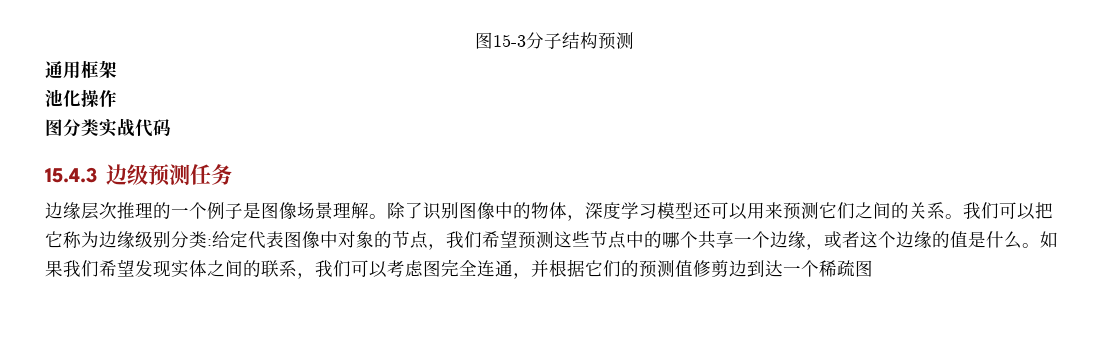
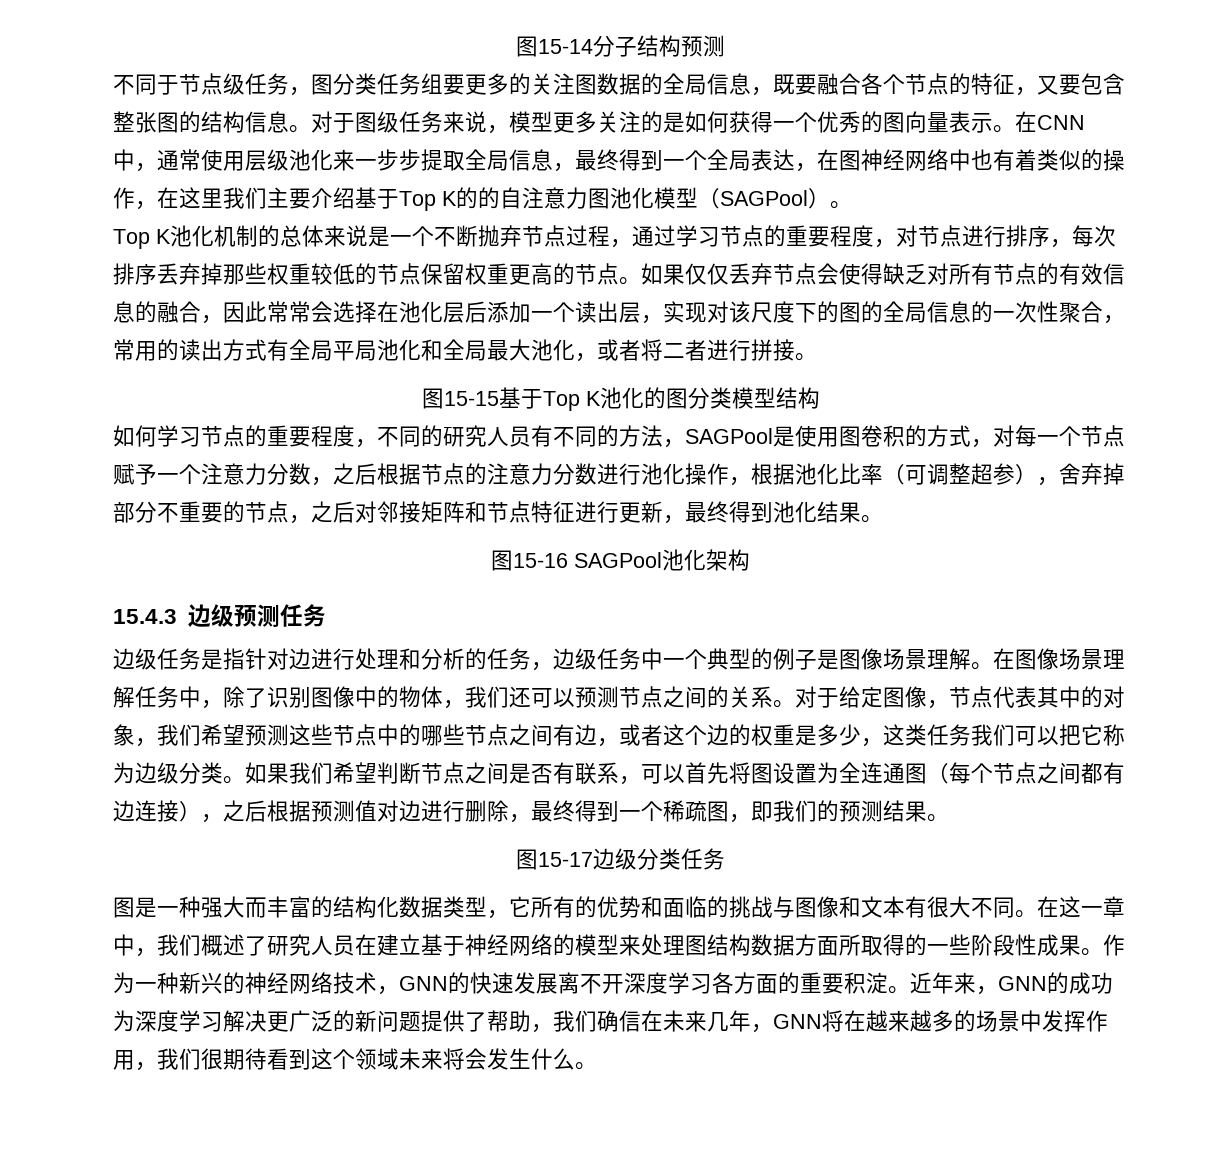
- 图15-3分子结构预测
+ 图15-14分子结构预测
- 通用框架
- 池化操作
- 图分类实战代码
+ 不同于节点级任务，图分类任务组要更多的关注图数据的全局信息，既要融合各个节点的特征，又要包含整张图的结构信息。对于图级任务来说，模型更多关注的是如何获得一个优秀的图向量表示。在CNN中，通常使用层级池化来一步步提取全局信息，最终得到一个全局表达，在图神经网络中也有着类似的操作，在这里我们主要介绍基于Top K的的自注意力图池化模型（SAGPool）。
+ Top K池化机制的总体来说是一个不断抛弃节点过程，通过学习节点的重要程度，对节点进行排序，每次排序丢弃掉那些权重较低的节点保留权重更高的节点。如果仅仅丢弃节点会使得缺乏对所有节点的有效信息的融合，因此常常会选择在池化层后添加一个读出层，实现对该尺度下的图的全局信息的一次性聚合，常用的读出方式有全局平局池化和全局最大池化，或者将二者进行拼接。
+ 图15-15基于Top K池化的图分类模型结构
+ 如何学习节点的重要程度，不同的研究人员有不同的方法，SAGPool是使用图卷积的方式，对每一个节点赋予一个注意力分数，之后根据节点的注意力分数进行池化操作，根据池化比率（可调整超参），舍弃掉部分不重要的节点，之后对邻接矩阵和节点特征进行更新，最终得到池化结果。
+ 图15-16 SAGPool池化架构
- 边缘层次推理的一个例子是图像场景理解。
+ 边级任务是指针对边进行处理和分析的任务，边级任务中一个典型的例子是图像场景理解。
- 除了识别图像中的物体，深度学习模型还可以用来预测它们之间的关系。我们可以把它称为边缘级别分类:给定代表图像中对象的节点，我们希望预测这些节点中的哪个共享一个边缘，或者这个边缘的值是什么。如果我们希望发现实体之间的联系，我们可以考虑图完全连通，并根据它们的预测值修剪边到达一个稀疏图
+ 在图像场景理解任务中，除了识别图像中的物体，我们还可以预测节点之间的关系。对于给定图像，节点代表其中的对象，我们希望预测这些节点中的哪些节点之间有边，或者这个边的权重是多少，这类任务我们可以把它称为边级分类。如果我们希望判断节点之间是否有联系，可以首先将图设置为全连通图（每个节点之间都有边连接），之后根据预测值对边进行删除，最终得到一个稀疏图，即我们的预测结果。
+ 图15-17边级分类任务
+ 图是一种强大而丰富的结构化数据类型，它所有的优势和面临的挑战与图像和文本有很大不同。在这一章中，我们概述了研究人员在建立基于神经网络的模型来处理图结构数据方面所取得的一些阶段性成果。作为一种新兴的神经网络技术，GNN的快速发展离不开深度学习各方面的重要积淀。近年来，GNN的成功为深度学习解决更广泛的新问题提供了帮助，我们确信在未来几年，GNN将在越来越多的场景中发挥作用，我们很期待看到这个领域未来将会发生什么。

